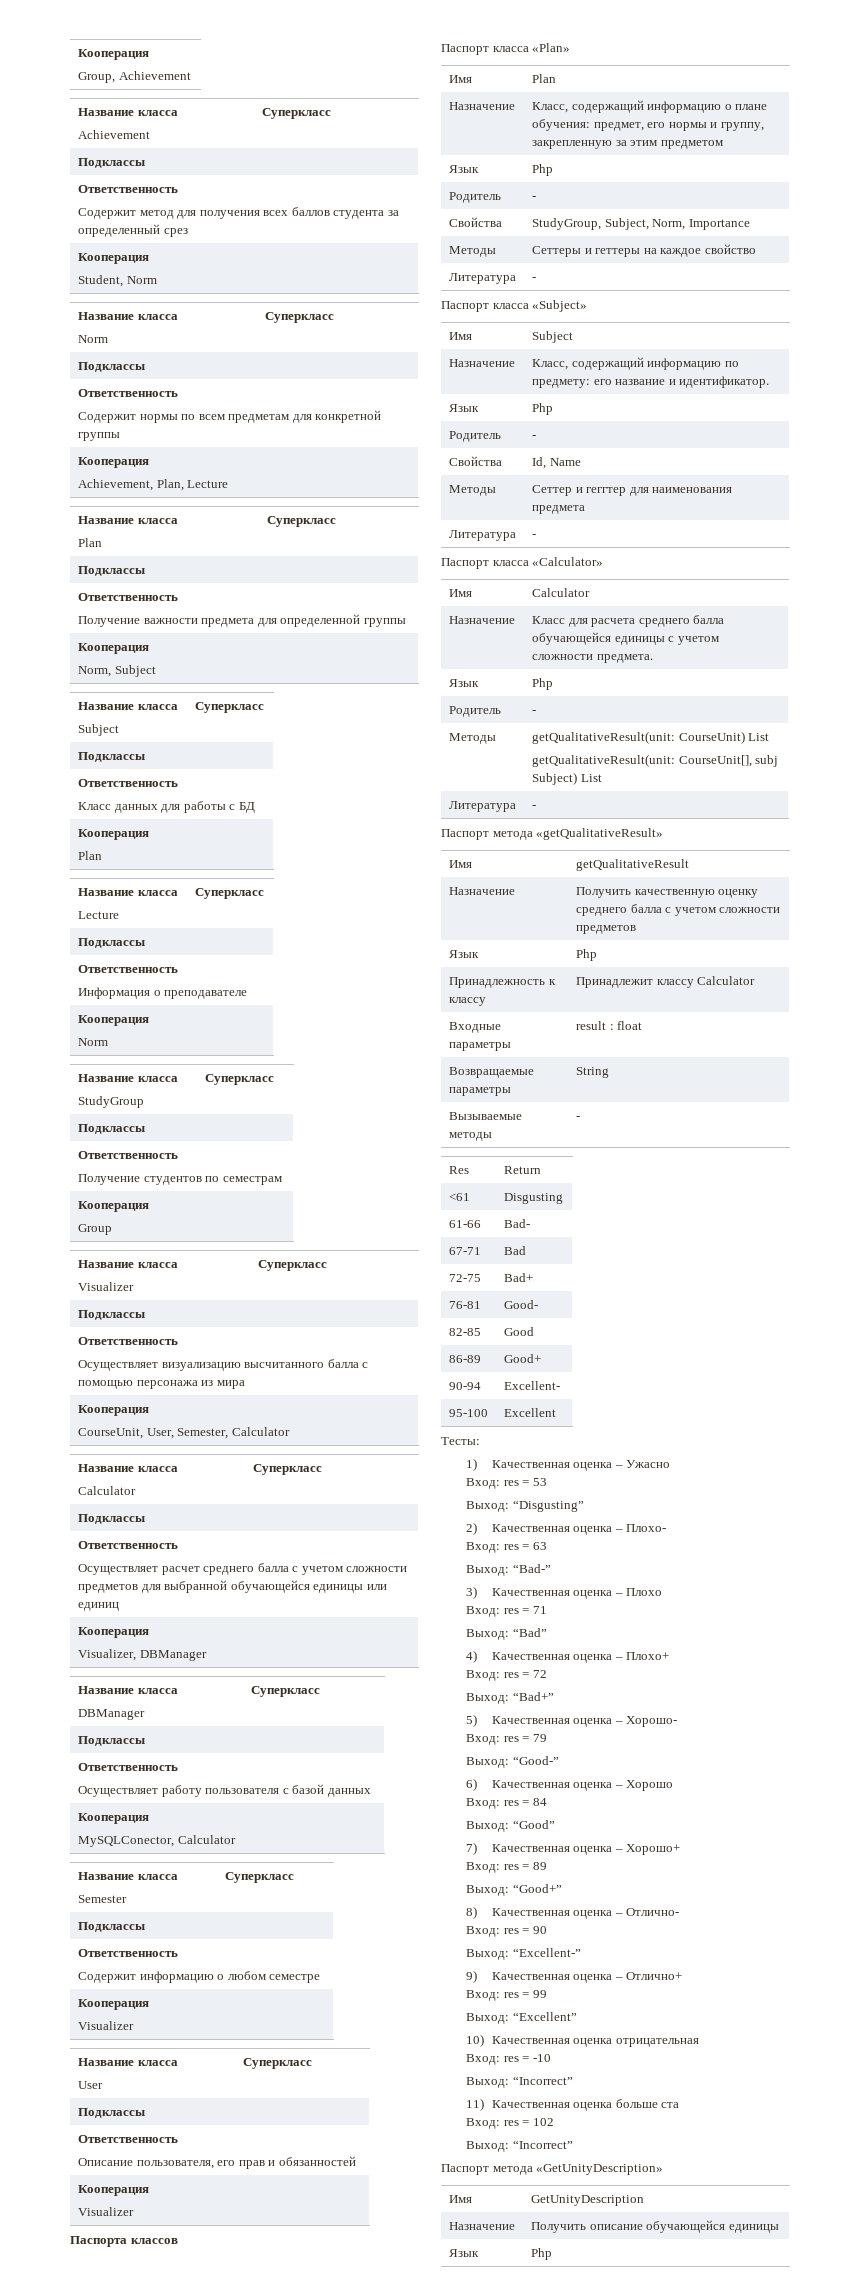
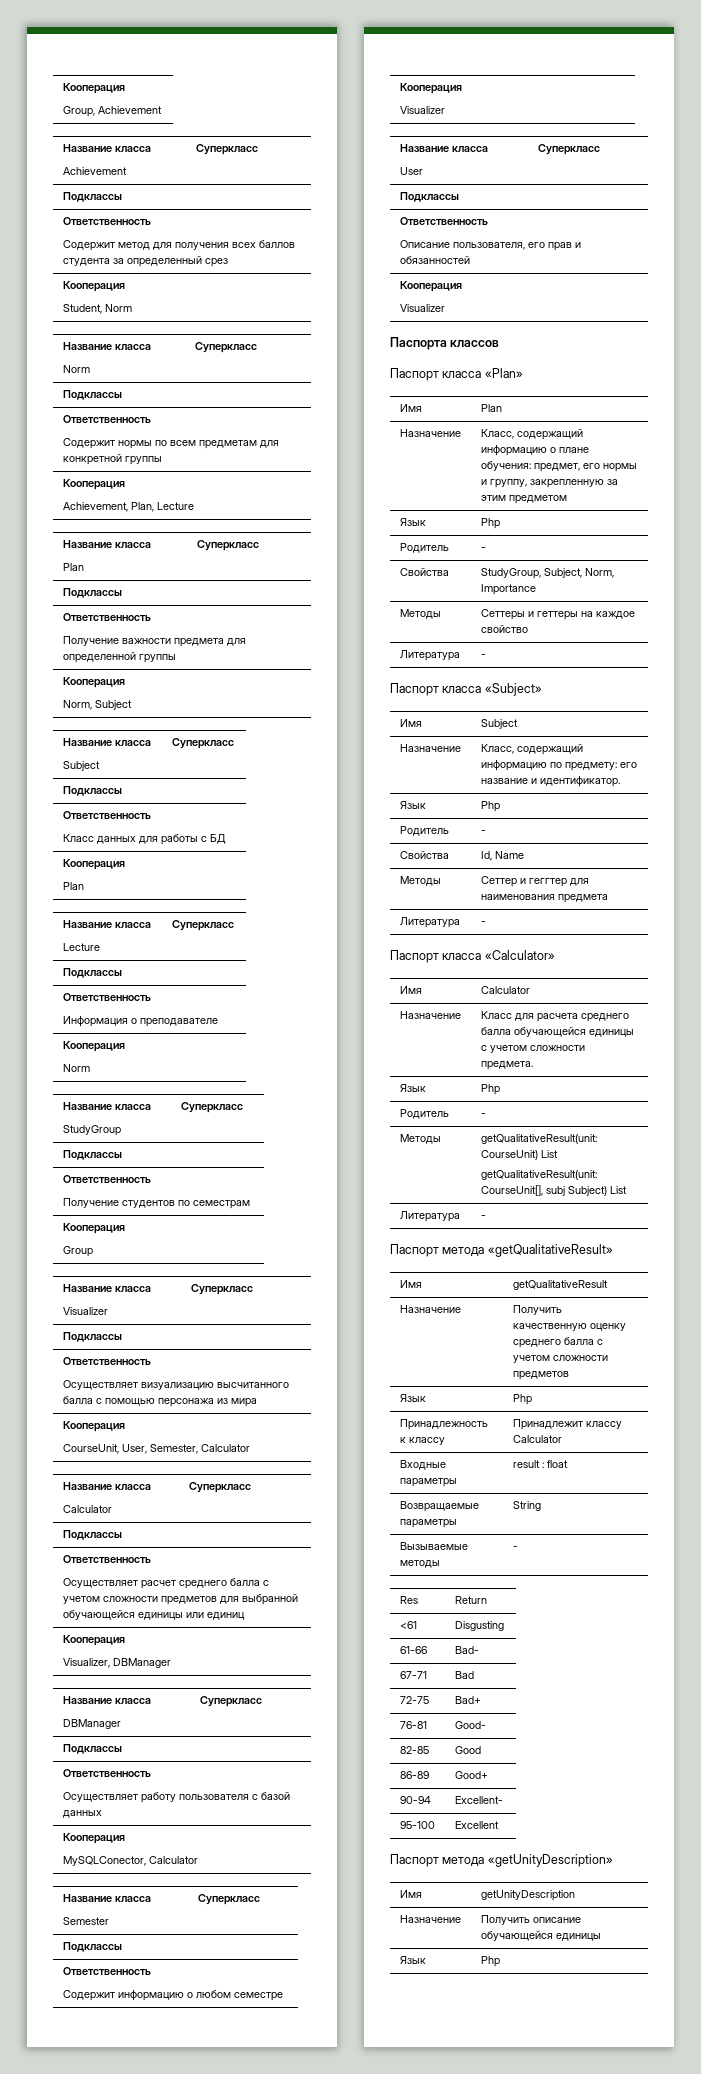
- Тесты:
- 1) Качественная оценка – Ужасно
- Вход: res = 53
- Выход: “Disgusting”
- 2) Качественная оценка – Плохо-
- Вход: res = 63
- Выход: “Bad-”
- 3) Качественная оценка – Плохо
- Вход: res = 71
- Выход: “Bad”
- 4) Качественная оценка – Плохо+
- Вход: res = 72
- Выход: “Bad+”
- 5) Качественная оценка – Хорошо-
- Вход: res = 79
- Выход: “Good-”
- 6) Качественная оценка – Хорошо
- Вход: res = 84
- Выход: “Good”
- 7) Качественная оценка – Хорошо+
- Вход: res = 89
- Выход: “Good+”
- 8) Качественная оценка – Отлично-
- Вход: res = 90
- Выход: “Excellent-”
- 9) Качественная оценка – Отлично+
- Вход: res = 99
- Выход: “Excellent”
- 10) Качественная оценка отрицательная
- Вход: res = -10
- Выход: “Incorrect”
- 11) Качественная оценка больше ста
- Вход: res = 102
- Выход: “Incorrect”
- Паспорт метода «GetUnityDescription»
- Имя | GetUnityDescription
+ Паспорт метода «getUnityDescription»
+ Имя | getUnityDescription

